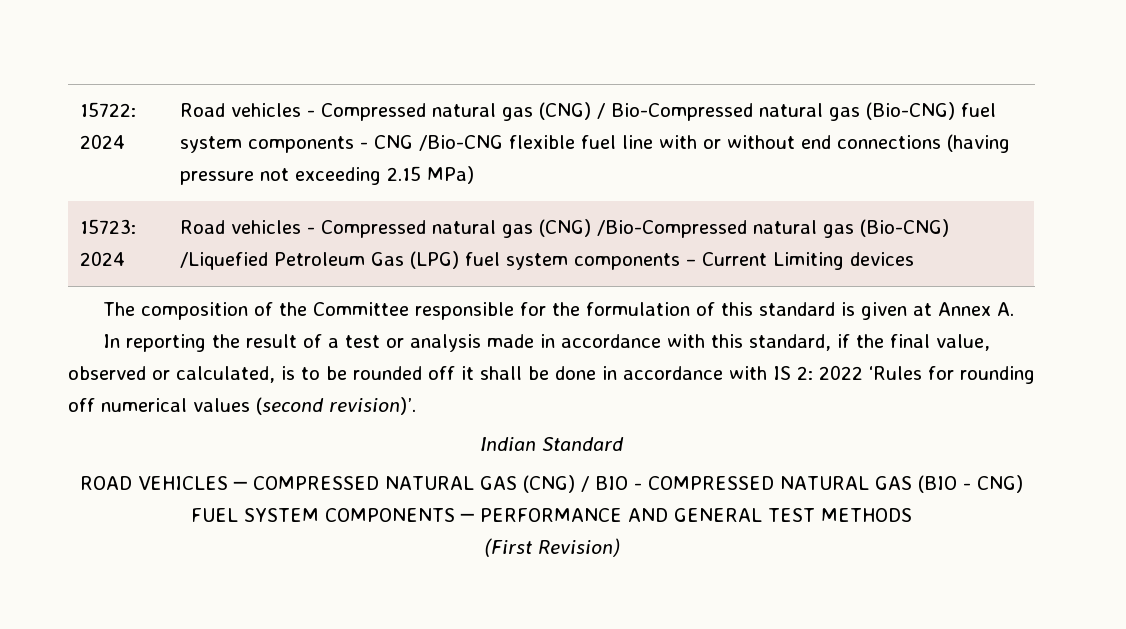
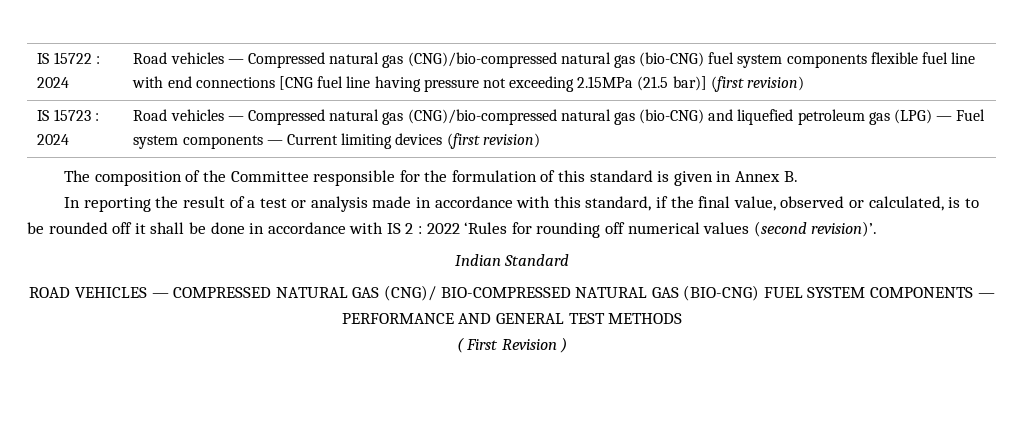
- 15722: 2024 | Road vehicles - Compressed natural gas (CNG) / Bio-Compressed natural gas (Bio-CNG) fuel system components - CNG /Bio-CNG flexible fuel line with or without end connections (having pressure not exceeding 2.15 MPa)
- 15723: 2024 | Road vehicles - Compressed natural gas (CNG) /Bio-Compressed natural gas (Bio-CNG) /Liquefied Petroleum Gas (LPG) fuel system components – Current Limiting devices
+ IS 15722 : 2024 | Road vehicles — Compressed natural gas (CNG)/bio-compressed natural gas (bio-CNG) fuel system components flexible fuel line with end connections [CNG fuel line having pressure not exceeding 2.15MPa (21.5 bar)] (first revision)
+ IS 15723 : 2024 | Road vehicles — Compressed natural gas (CNG)/bio-compressed natural gas (bio-CNG) and liquefied petroleum gas (LPG) — Fuel system components — Current limiting devices (first revision)
- The composition of the Committee responsible for the formulation of this standard is given at Annex A.
+ The composition of the Committee responsible for the formulation of this standard is given in Annex B.
- In reporting the result of a test or analysis made in accordance with this standard, if the final value, observed or calculated, is to be rounded off it shall be done in accordance with IS 2: 2022 ‘Rules for rounding off numerical values (second revision)’.
+ In reporting the result of a test or analysis made in accordance with this standard, if the final value, observed or calculated, is to be rounded off it shall be done in accordance with IS 2 : 2022 ‘Rules for rounding off numerical values (second revision)’.
- ROAD VEHICLES ─ COMPRESSED NATURAL GAS (CNG) / BIO - COMPRESSED NATURAL GAS (BIO - CNG) FUEL SYSTEM COMPONENTS ─ PERFORMANCE AND GENERAL TEST METHODS
+ ROAD VEHICLES — COMPRESSED NATURAL GAS (CNG)/ BIO-COMPRESSED NATURAL GAS (BIO-CNG) FUEL SYSTEM COMPONENTS — PERFORMANCE AND GENERAL TEST METHODS
- (First Revision)
+ ( First Revision )

